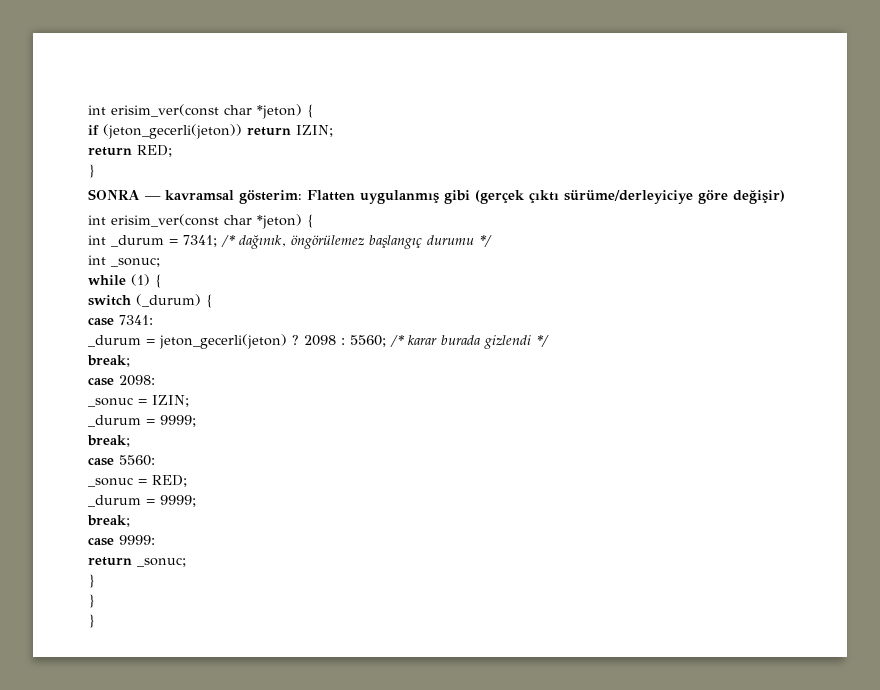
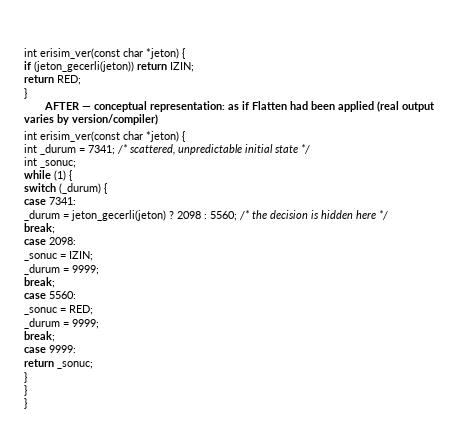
- SONRA — kavramsal gösterim: Flatten uygulanmış gibi (gerçek çıktı sürüme/derleyiciye göre değişir)
+ AFTER — conceptual representation: as if Flatten had been applied (real output varies by version/compiler)
- int _durum = 7341; /* dağınık, öngörülemez başlangıç durumu */
+ int _durum = 7341; /* scattered, unpredictable initial state */
- 2098 : 5560; /* karar burada gizlendi */
+ 2098 : 5560; /* the decision is hidden here */

